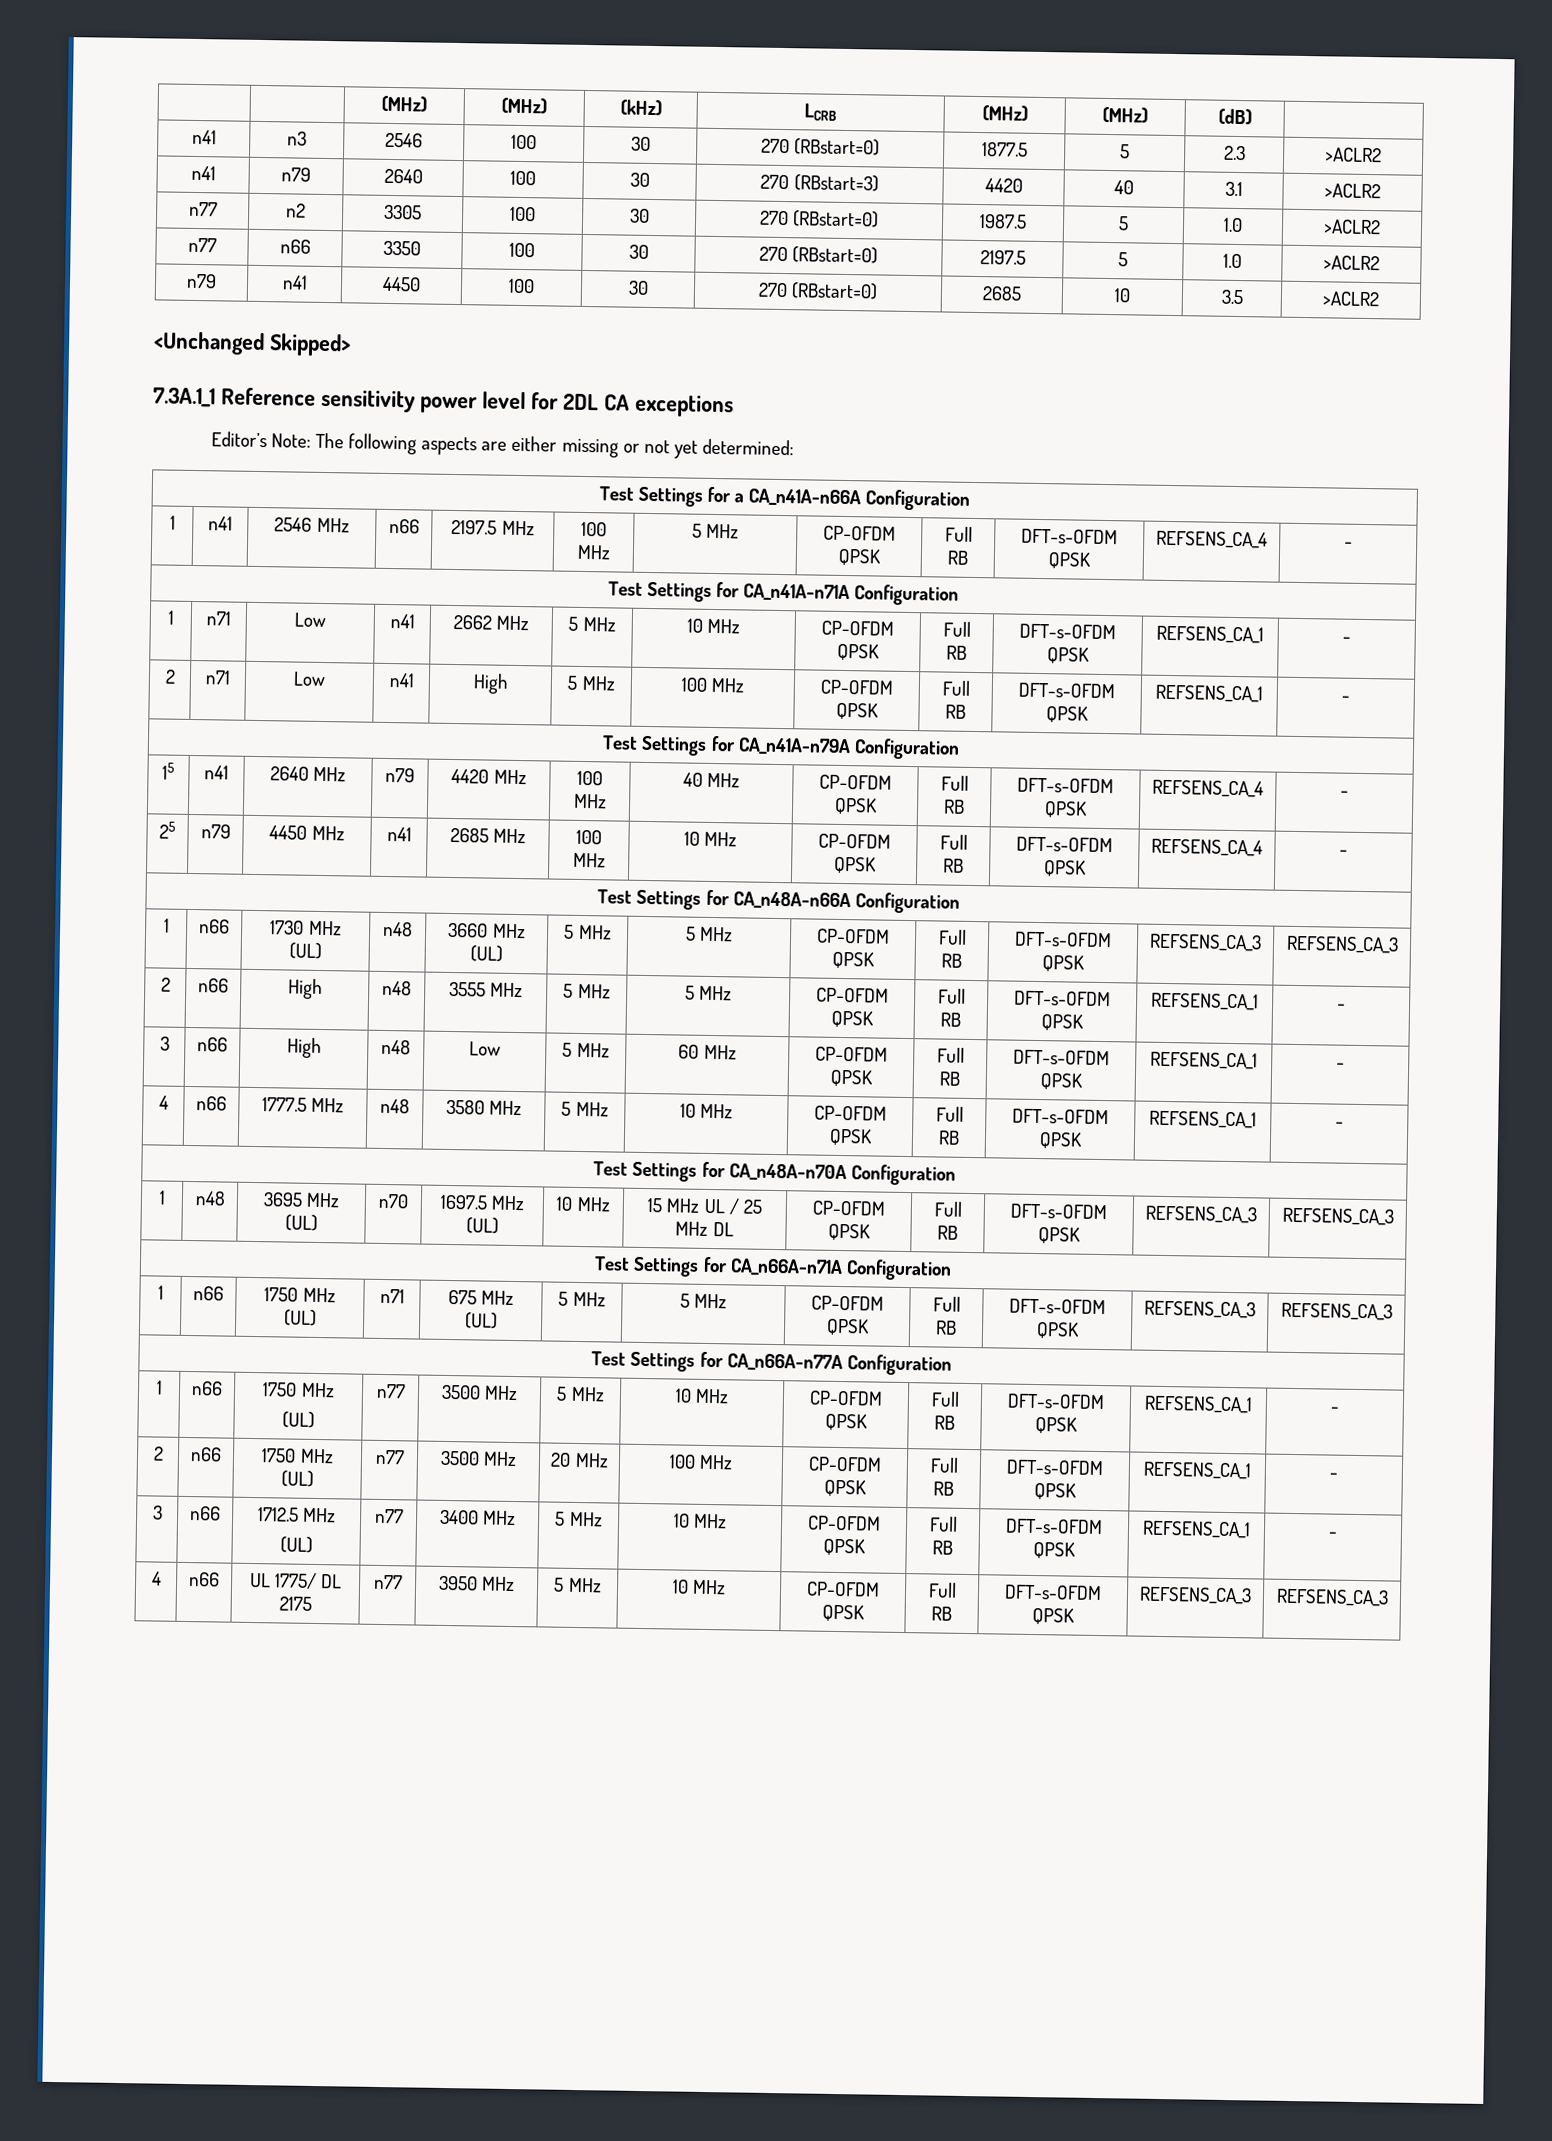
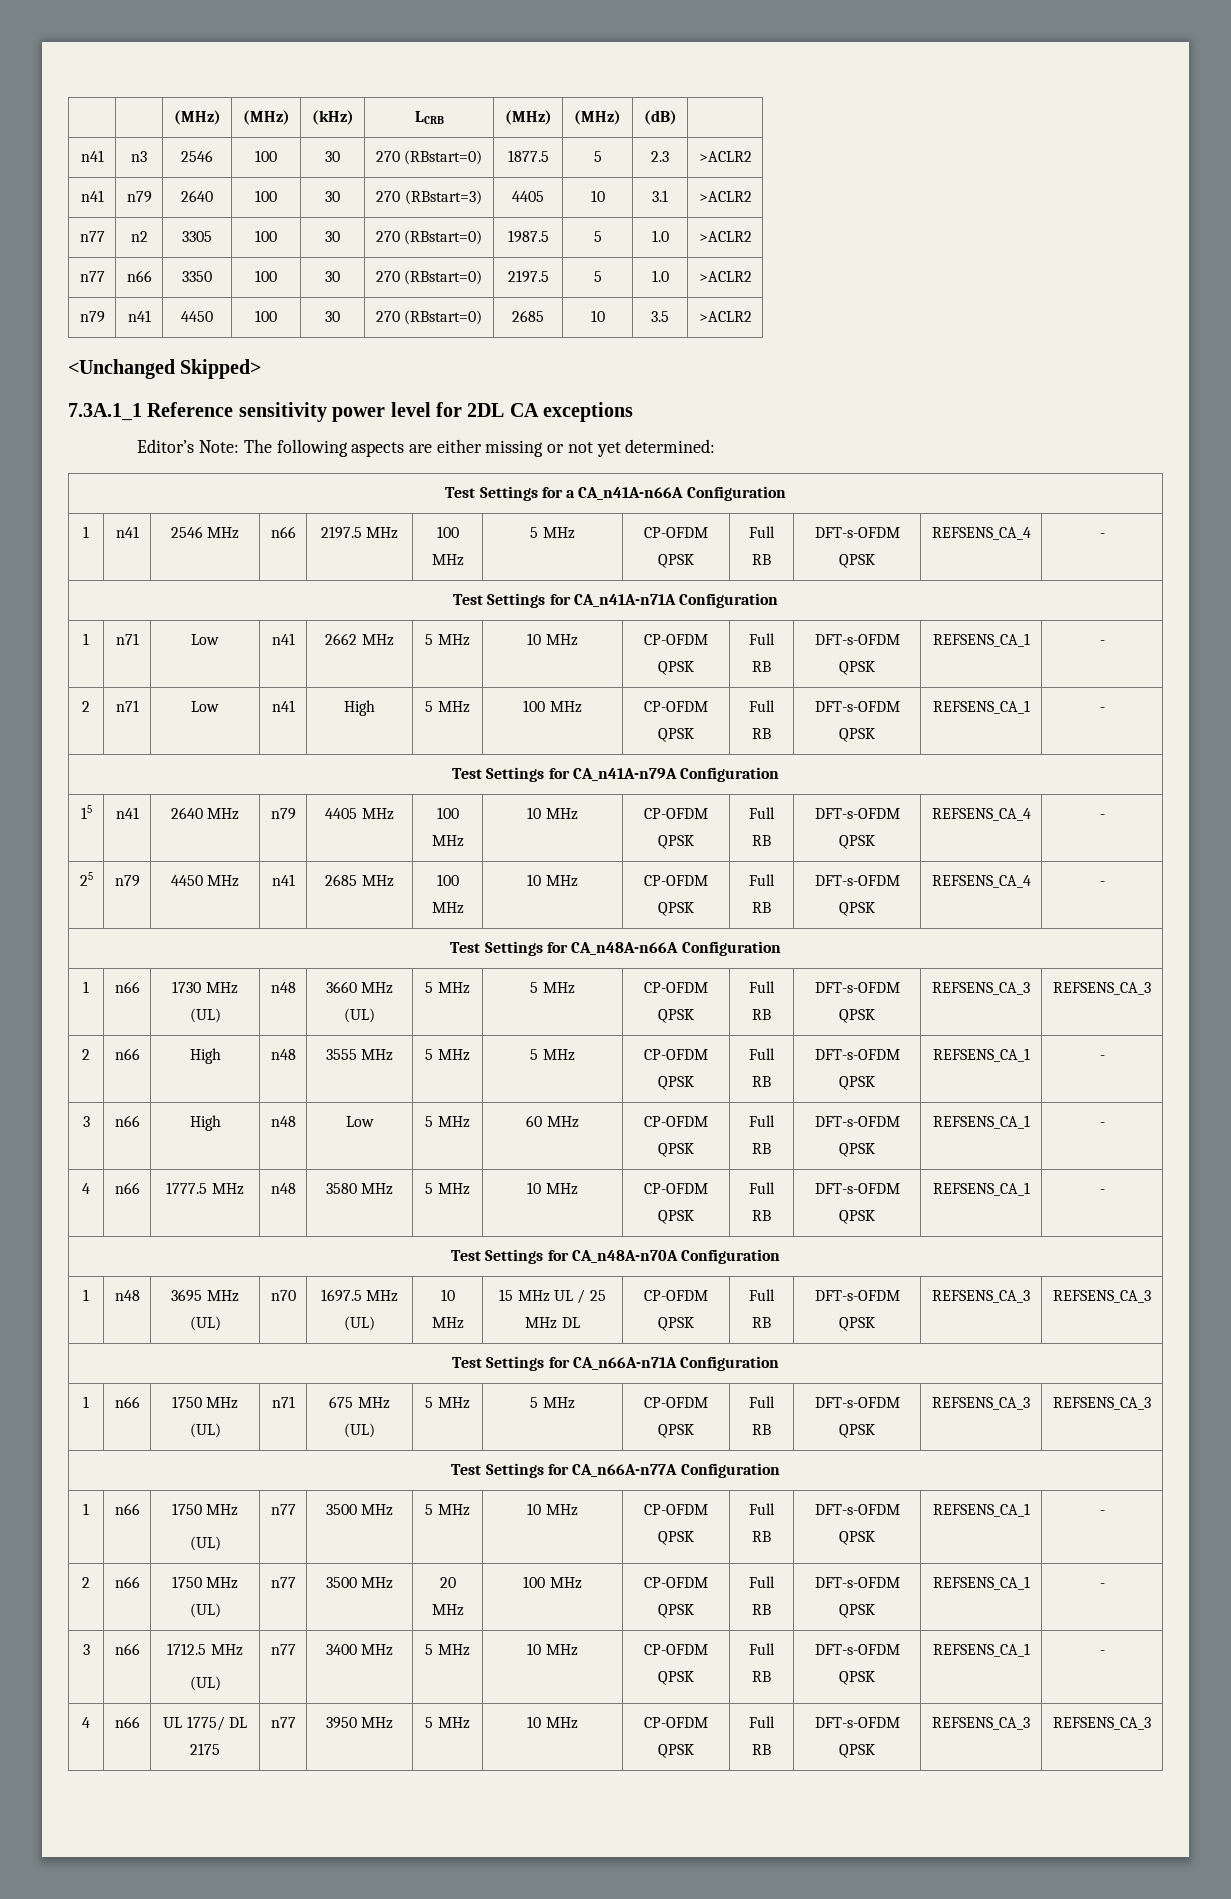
- n41 | n79 | 2640 | 100 | 30 | 270 (RBstart=3) | 4420 | 40 | 3.1 | >ACLR2
+ n41 | n79 | 2640 | 100 | 30 | 270 (RBstart=3) | 4405 | 10 | 3.1 | >ACLR2
- 15 | n41 | 2640 MHz | n79 | 4420 MHz | 100 MHz | 40 MHz | CP-OFDM QPSK | Full RB | DFT-s-OFDM QPSK | REFSENS_CA_4 | -
+ 15 | n41 | 2640 MHz | n79 | 4405 MHz | 100 MHz | 10 MHz | CP-OFDM QPSK | Full RB | DFT-s-OFDM QPSK | REFSENS_CA_4 | -

